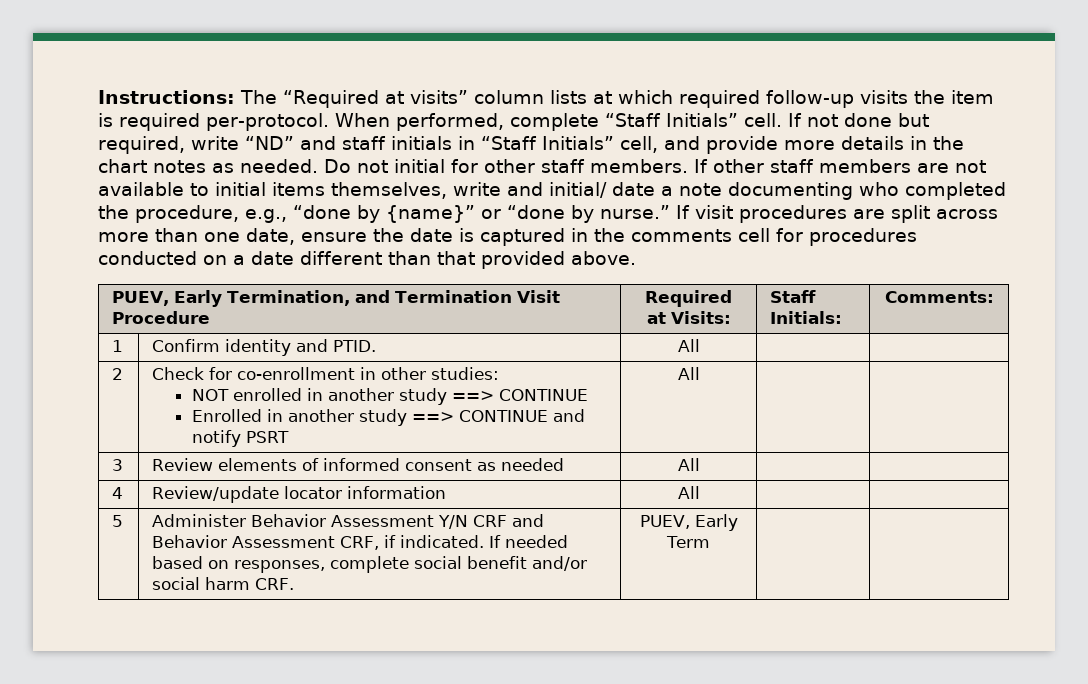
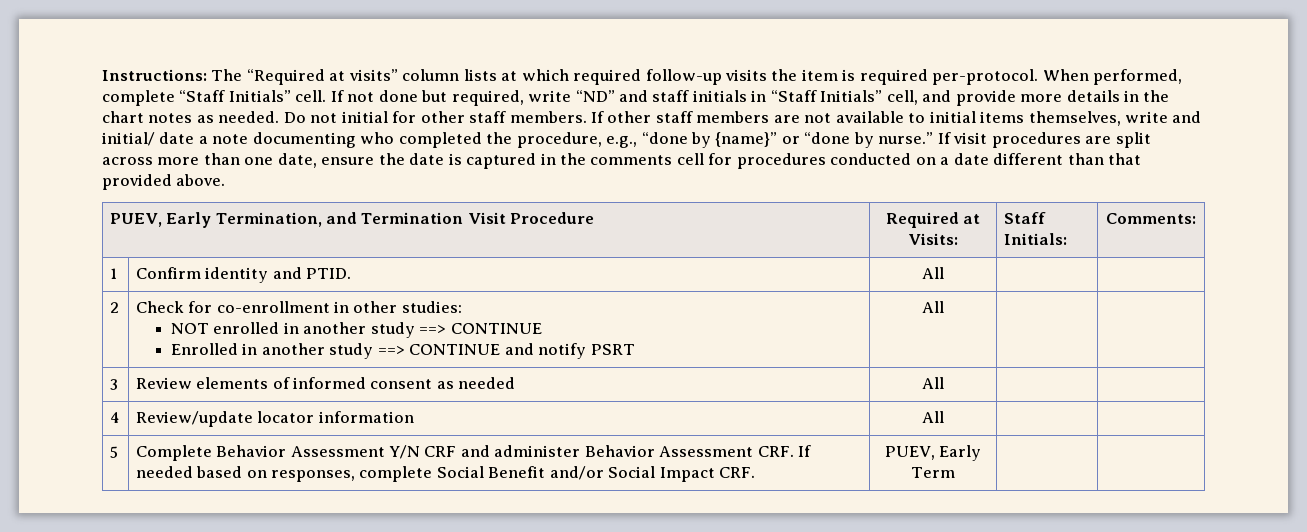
- 5 | Administer Behavior Assessment Y/N CRF and Behavior Assessment CRF, if indicated. If needed based on responses, complete social benefit and/or social harm CRF. | PUEV, Early Term | |
+ 5 | Complete Behavior Assessment Y/N CRF and administer Behavior Assessment CRF. If needed based on responses, complete Social Benefit and/or Social Impact CRF. | PUEV, Early Term | |

